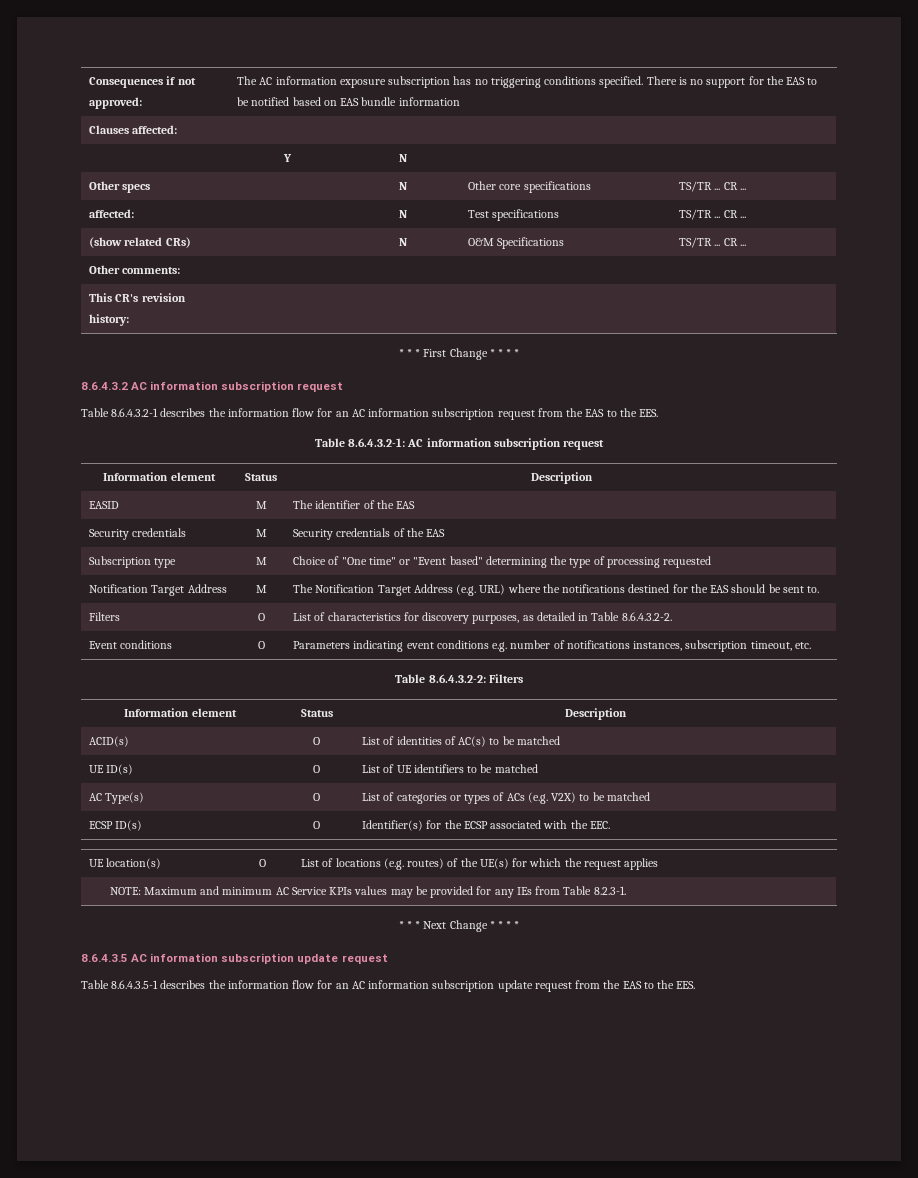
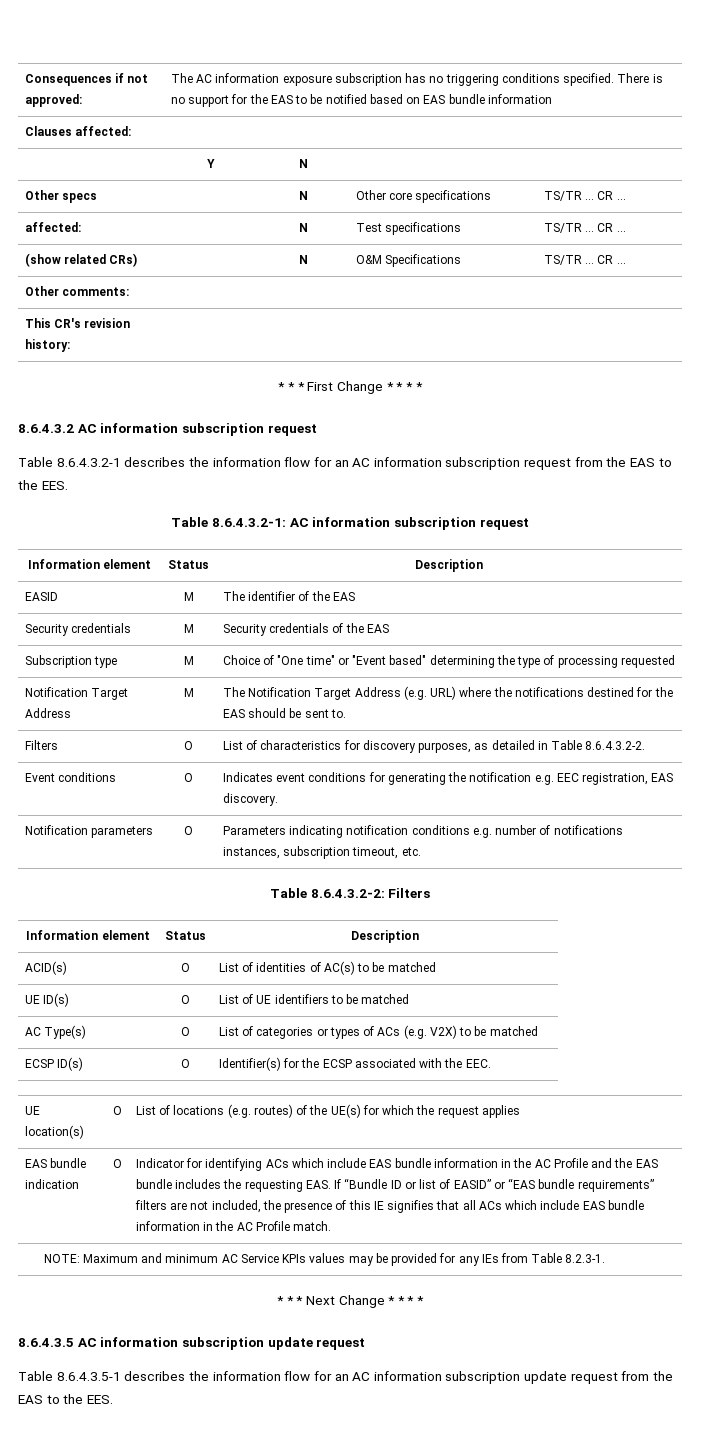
- Event conditions | O | Parameters indicating event conditions e.g. number of notifications instances, subscription timeout, etc.
+ Event conditions | O | Indicates event conditions for generating the notification e.g. EEC registration, EAS discovery.
+ Notification parameters | O | Parameters indicating notification conditions e.g. number of notifications instances, subscription timeout, etc.
+ EAS bundle indication | O | Indicator for identifying ACs which include EAS bundle information in the AC Profile and the EAS bundle includes the requesting EAS. If “Bundle ID or list of EASID” or “EAS bundle requirements” filters are not included, the presence of this IE signifies that all ACs which include EAS bundle information in the AC Profile match.

